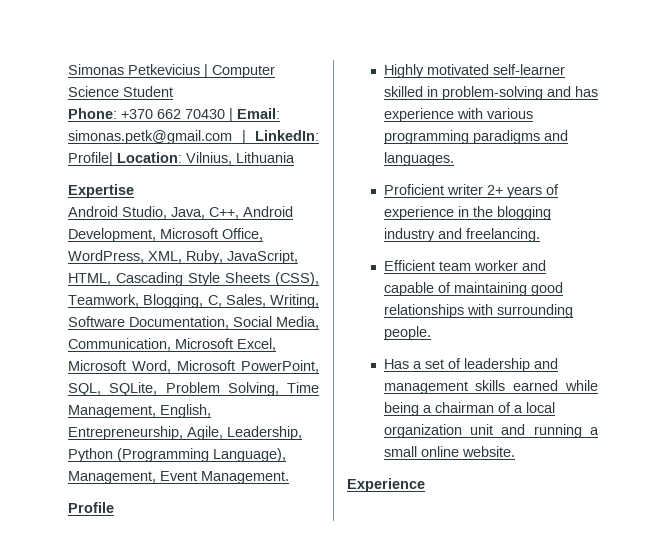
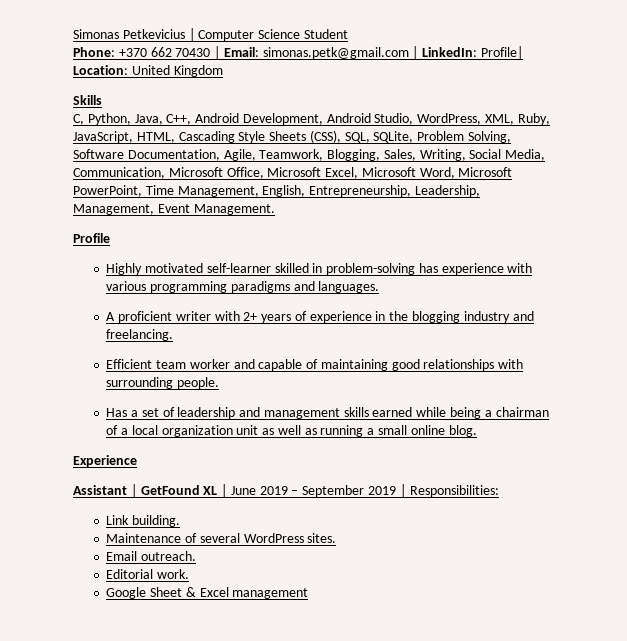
- Phone: +370 662 70430 | Email: simonas.petk@gmail.com | LinkedIn: Profile| Location: Vilnius, Lithuania
- Expertise
- Android Studio, Java, C++, Android Development, Microsoft Office, WordPress, XML, Ruby, JavaScript, HTML, Cascading Style Sheets (CSS), Teamwork, Blogging, C, Sales, Writing, Software Documentation, Social Media, Communication, Microsoft Excel, Microsoft Word, Microsoft PowerPoint, SQL, SQLite, Problem Solving, Time Management, English, Entrepreneurship, Agile, Leadership, Python (Programming Language), Management, Event Management.
+ Phone: +370 662 70430 | Email: simonas.petk@gmail.com | LinkedIn: Profile| Location: United Kingdom
+ Skills
+ C, Python, Java, C++, Android Development, Android Studio, WordPress, XML, Ruby, JavaScript, HTML, Cascading Style Sheets (CSS), SQL, SQLite, Problem Solving, Software Documentation, Agile, Teamwork, Blogging, Sales, Writing, Social Media, Communication, Microsoft Office, Microsoft Excel, Microsoft Word, Microsoft PowerPoint, Time Management, English, Entrepreneurship, Leadership, Management, Event Management.
- Highly motivated self-learner skilled in problem-solving and has experience with various programming paradigms and languages.
+ Highly motivated self-learner skilled in problem-solving has experience with various programming paradigms and languages.
- Proficient writer 2+ years of experience in the blogging industry and freelancing.
+ A proficient writer with 2+ years of experience in the blogging industry and freelancing.
- Has a set of leadership and management skills earned while being a chairman of a local organization unit and running a small online website.
+ Has a set of leadership and management skills earned while being a chairman of a local organization unit as well as running a small online blog.
+ Assistant | GetFound XL | June 2019 – September 2019 | Responsibilities:
+ Link building.
+ Maintenance of several WordPress sites.
+ Email outreach.
+ Editorial work.
+ Google Sheet & Excel management

